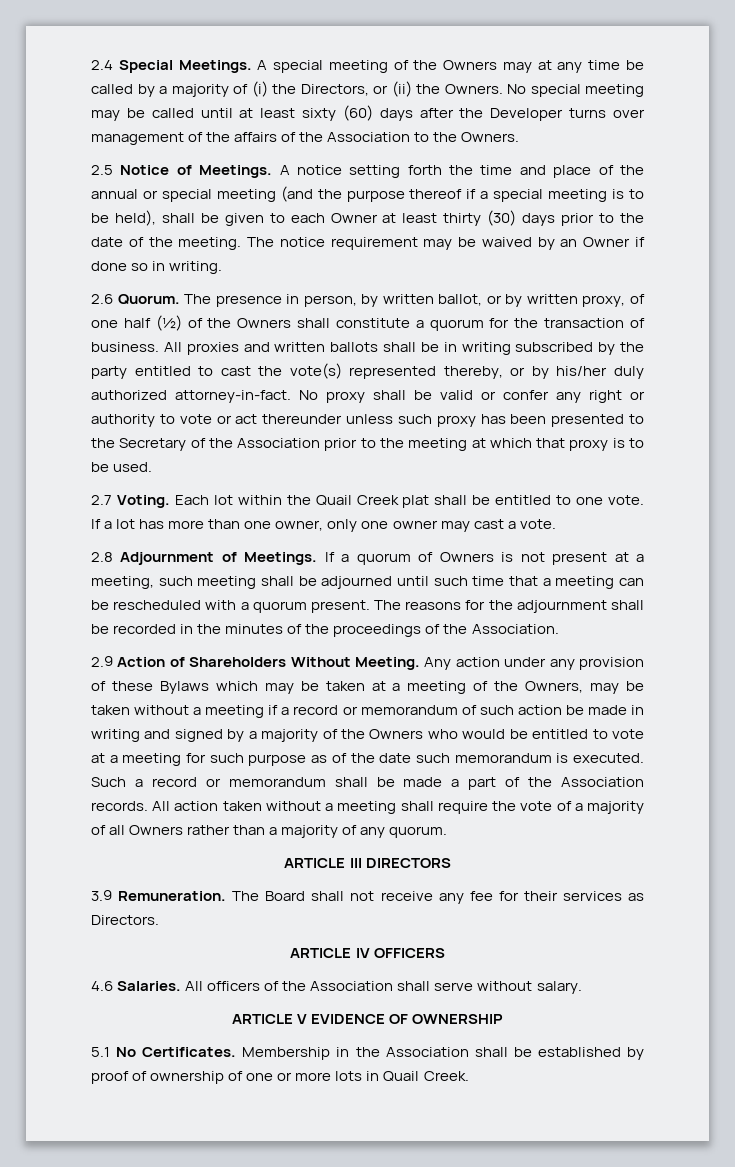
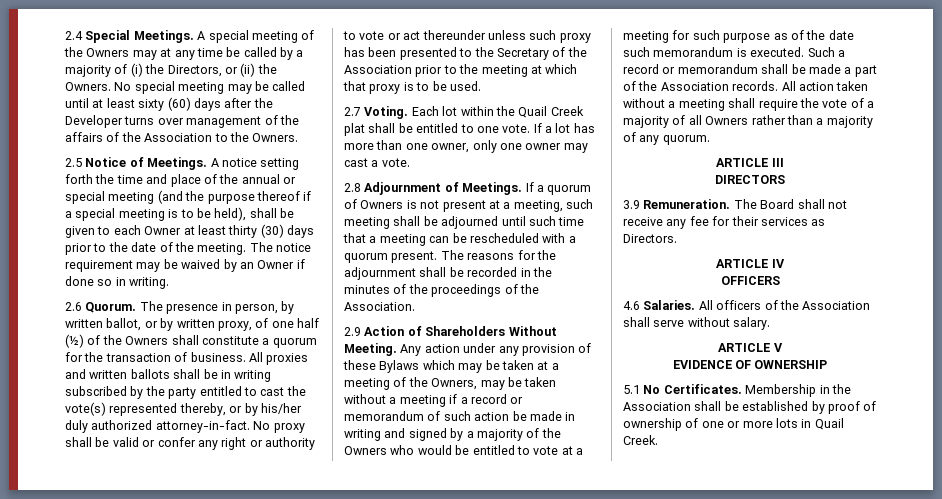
- ARTICLE III DIRECTORS
+ ARTICLE III
+ DIRECTORS
- ARTICLE IV OFFICERS
+ ARTICLE IV
+ OFFICERS
- ARTICLE V EVIDENCE OF OWNERSHIP
+ ARTICLE V
+ EVIDENCE OF OWNERSHIP

